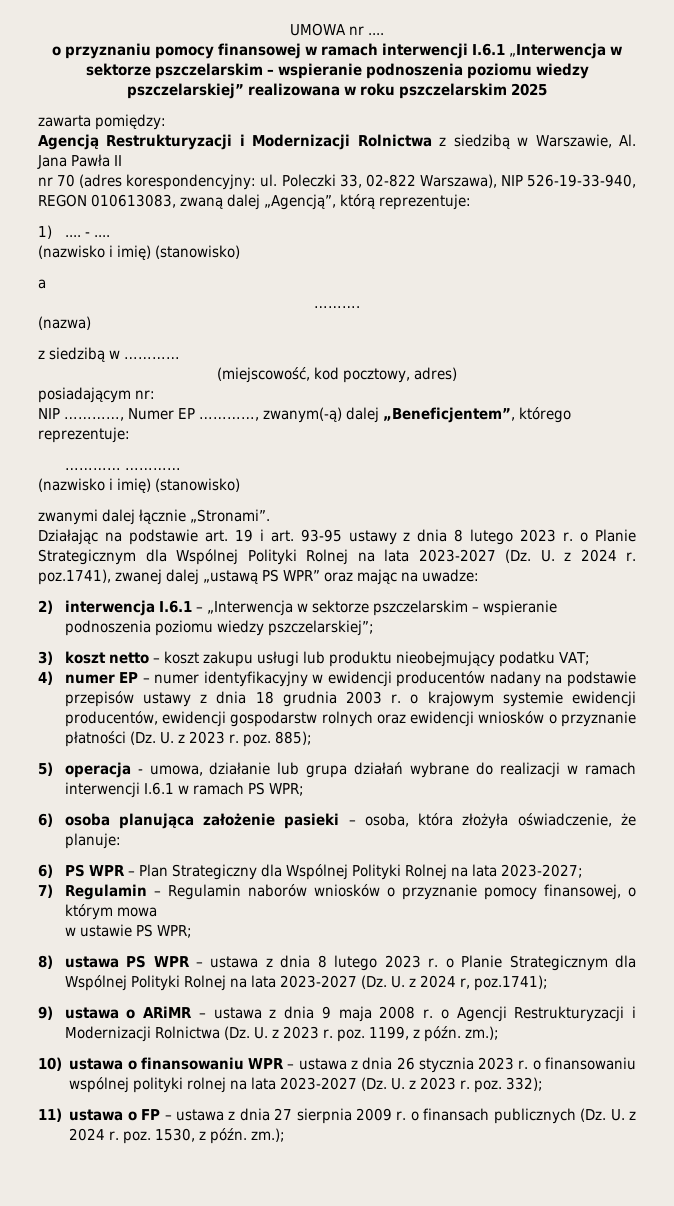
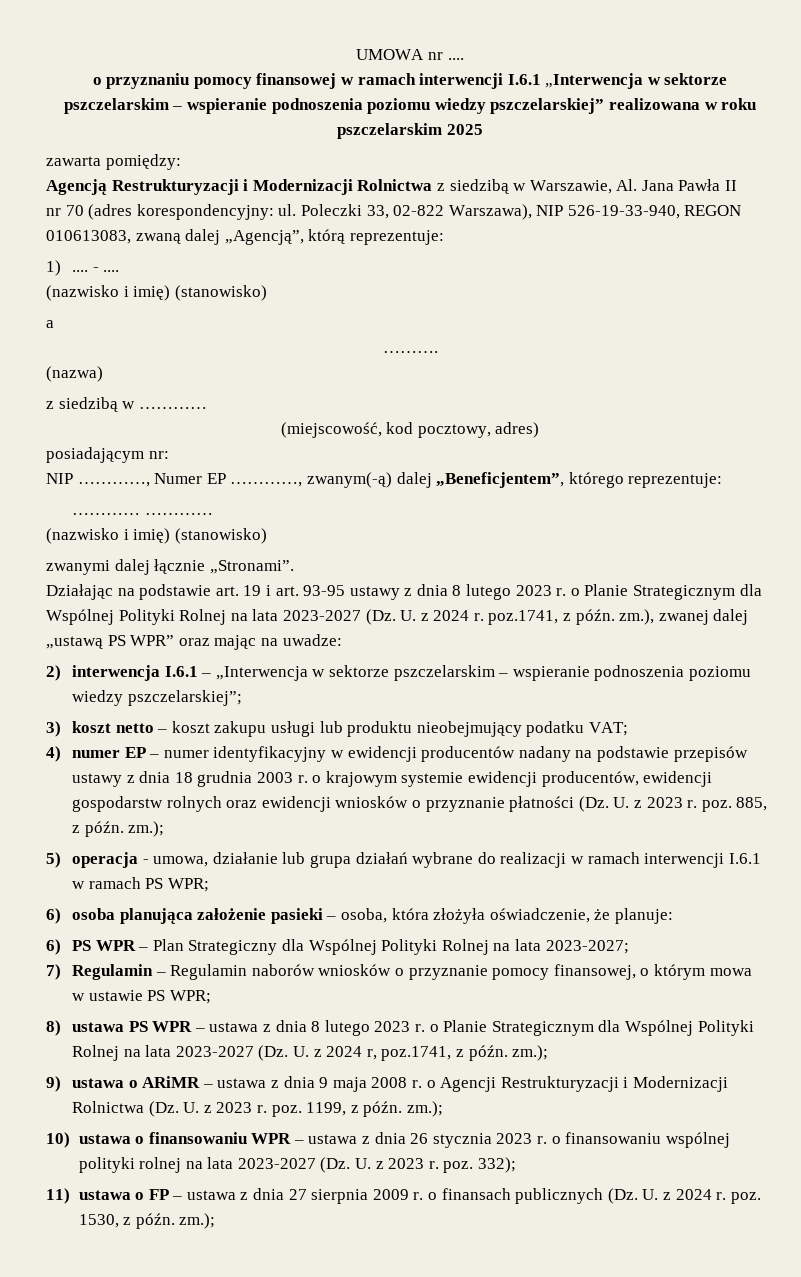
- Działając na podstawie art. 19 i art. 93-95 ustawy z dnia 8 lutego 2023 r. o Planie Strategicznym dla Wspólnej Polityki Rolnej na lata 2023-2027 (Dz. U. z 2024 r. poz.1741), zwanej dalej „ustawą PS WPR” oraz mając na uwadze:
+ Działając na podstawie art. 19 i art. 93-95 ustawy z dnia 8 lutego 2023 r. o Planie Strategicznym dla Wspólnej Polityki Rolnej na lata 2023-2027 (Dz. U. z 2024 r. poz.1741, z późn. zm.), zwanej dalej „ustawą PS WPR” oraz mając na uwadze:
- 4) numer EP – numer identyfikacyjny w ewidencji producentów nadany na podstawie przepisów ustawy z dnia 18 grudnia 2003 r. o krajowym systemie ewidencji producentów, ewidencji gospodarstw rolnych oraz ewidencji wniosków o przyznanie płatności (Dz. U. z 2023 r. poz. 885);
+ 4) numer EP – numer identyfikacyjny w ewidencji producentów nadany na podstawie przepisów ustawy z dnia 18 grudnia 2003 r. o krajowym systemie ewidencji producentów, ewidencji gospodarstw rolnych oraz ewidencji wniosków o przyznanie płatności (Dz. U. z 2023 r. poz. 885, z późn. zm.);
- 8) ustawa PS WPR – ustawa z dnia 8 lutego 2023 r. o Planie Strategicznym dla Wspólnej Polityki Rolnej na lata 2023-2027 (Dz. U. z 2024 r, poz.1741);
+ 8) ustawa PS WPR – ustawa z dnia 8 lutego 2023 r. o Planie Strategicznym dla Wspólnej Polityki Rolnej na lata 2023-2027 (Dz. U. z 2024 r, poz.1741, z późn. zm.);

